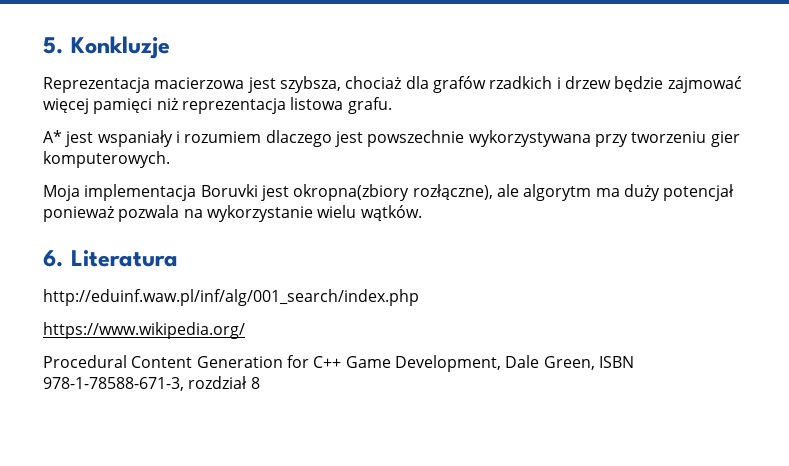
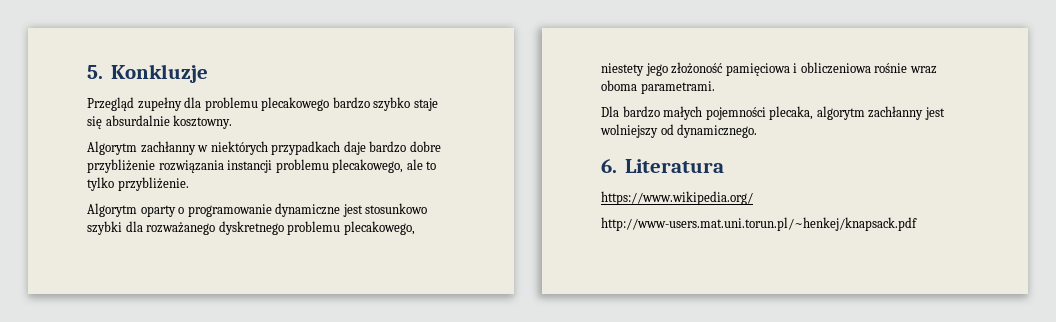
- Reprezentacja macierzowa jest szybsza, chociaż dla grafów rzadkich i drzew będzie zajmować więcej pamięci niż reprezentacja listowa grafu.
- A* jest wspaniały i rozumiem dlaczego jest powszechnie wykorzystywana przy tworzeniu gier komputerowych.
- Moja implementacja Boruvki jest okropna(zbiory rozłączne), ale algorytm ma duży potencjał ponieważ pozwala na wykorzystanie wielu wątków.
+ Przegląd zupełny dla problemu plecakowego bardzo szybko staje się absurdalnie kosztowny.
+ Algorytm zachłanny w niektórych przypadkach daje bardzo dobre przybliżenie rozwiązania instancji problemu plecakowego, ale to tylko przybliżenie.
+ Algorytm oparty o programowanie dynamiczne jest stosunkowo szybki dla rozważanego dyskretnego problemu plecakowego, niestety jego złożoność pamięciowa i obliczeniowa rośnie wraz oboma parametrami.
+ Dla bardzo małych pojemności plecaka, algorytm zachłanny jest wolniejszy od dynamicznego.
- http://eduinf.waw.pl/inf/alg/001_search/index.php
- Procedural Content Generation for C++ Game Development, Dale Green, ISBN 978-1-78588-671-3, rozdział 8
+ http://www-users.mat.uni.torun.pl/~henkej/knapsack.pdf

